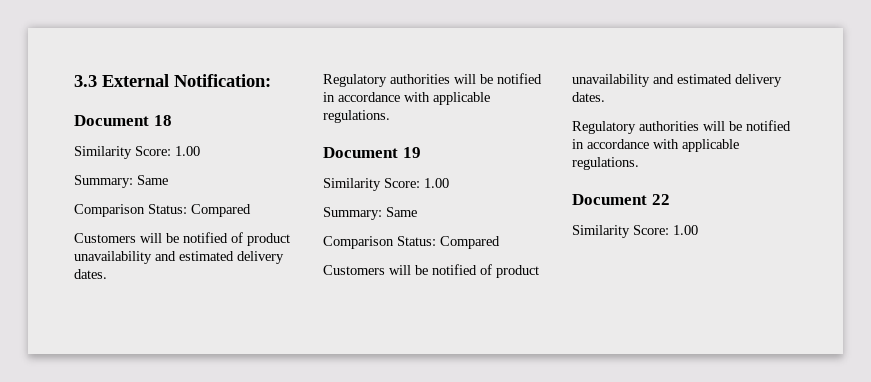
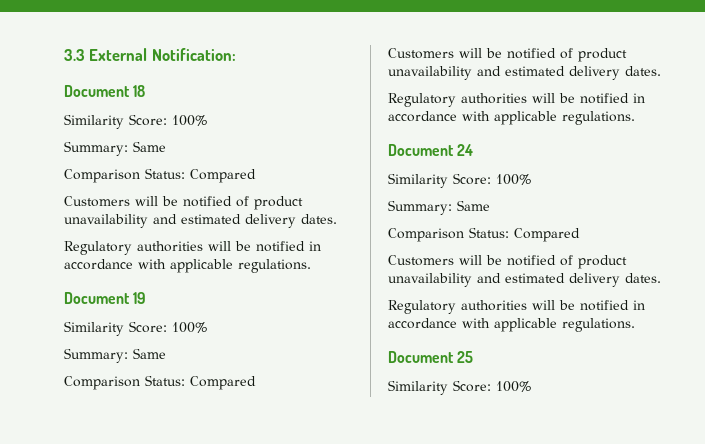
  Document 18
- Similarity Score: 1.00
+ Similarity Score: 100%
  Document 19
- Similarity Score: 1.00
+ Similarity Score: 100%
- Document 22
- Similarity Score: 1.00
+ Document 24
+ Similarity Score: 100%
+ Summary: Same
+ Comparison Status: Compared
+ Customers will be notified of product unavailability and estimated delivery dates.
+ Regulatory authorities will be notified in accordance with applicable regulations.
+ Document 25
+ Similarity Score: 100%

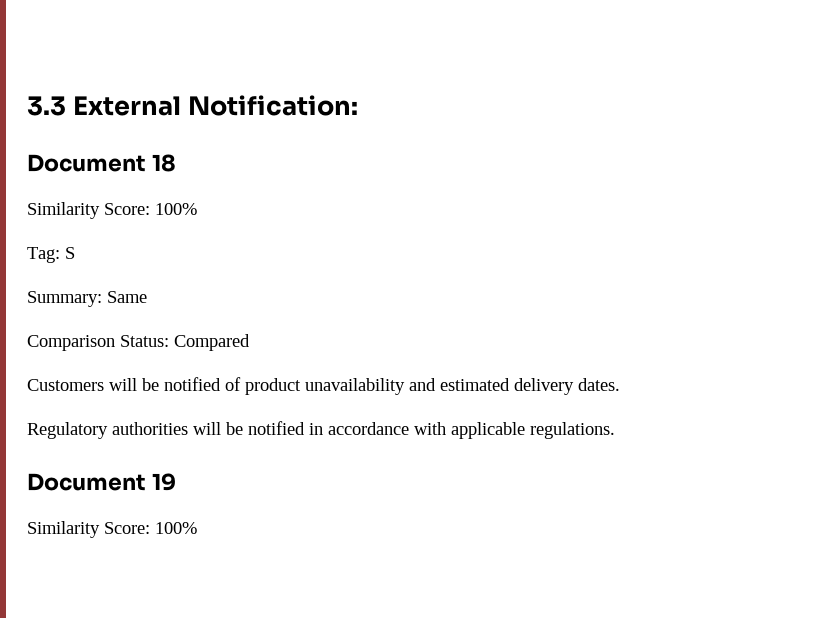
+ Tag: S
  Document 19
- Similarity Score: 100%
- Summary: Same
- Comparison Status: Compared
- Customers will be notified of product unavailability and estimated delivery dates.
- Regulatory authorities will be notified in accordance with applicable regulations.
- Document 24
- Similarity Score: 100%
- Summary: Same
- Comparison Status: Compared
- Customers will be notified of product unavailability and estimated delivery dates.
- Regulatory authorities will be notified in accordance with applicable regulations.
- Document 25

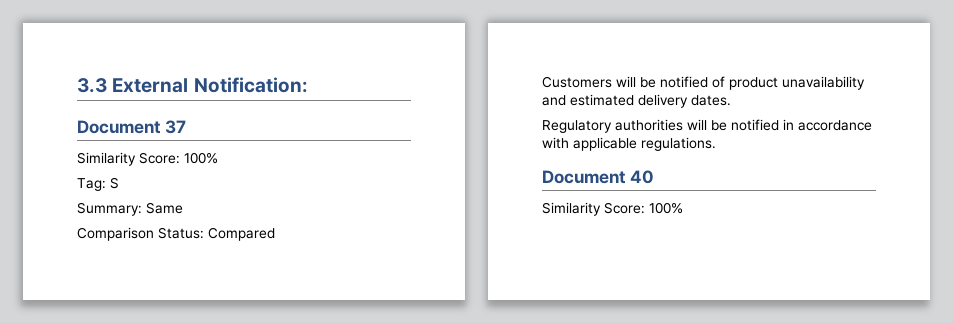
- Document 18
+ Document 37
- Document 19
+ Document 40

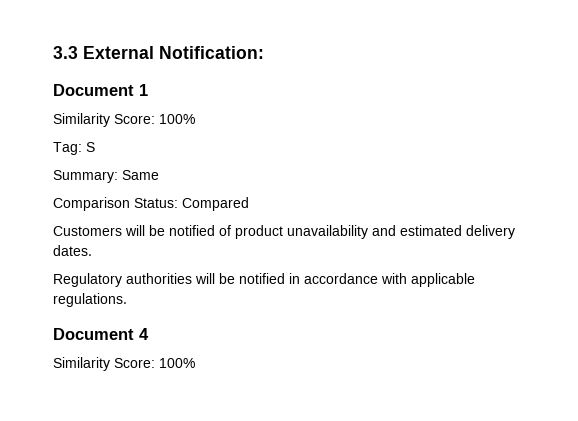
- Document 37
+ Document 1
- Document 40
+ Document 4

